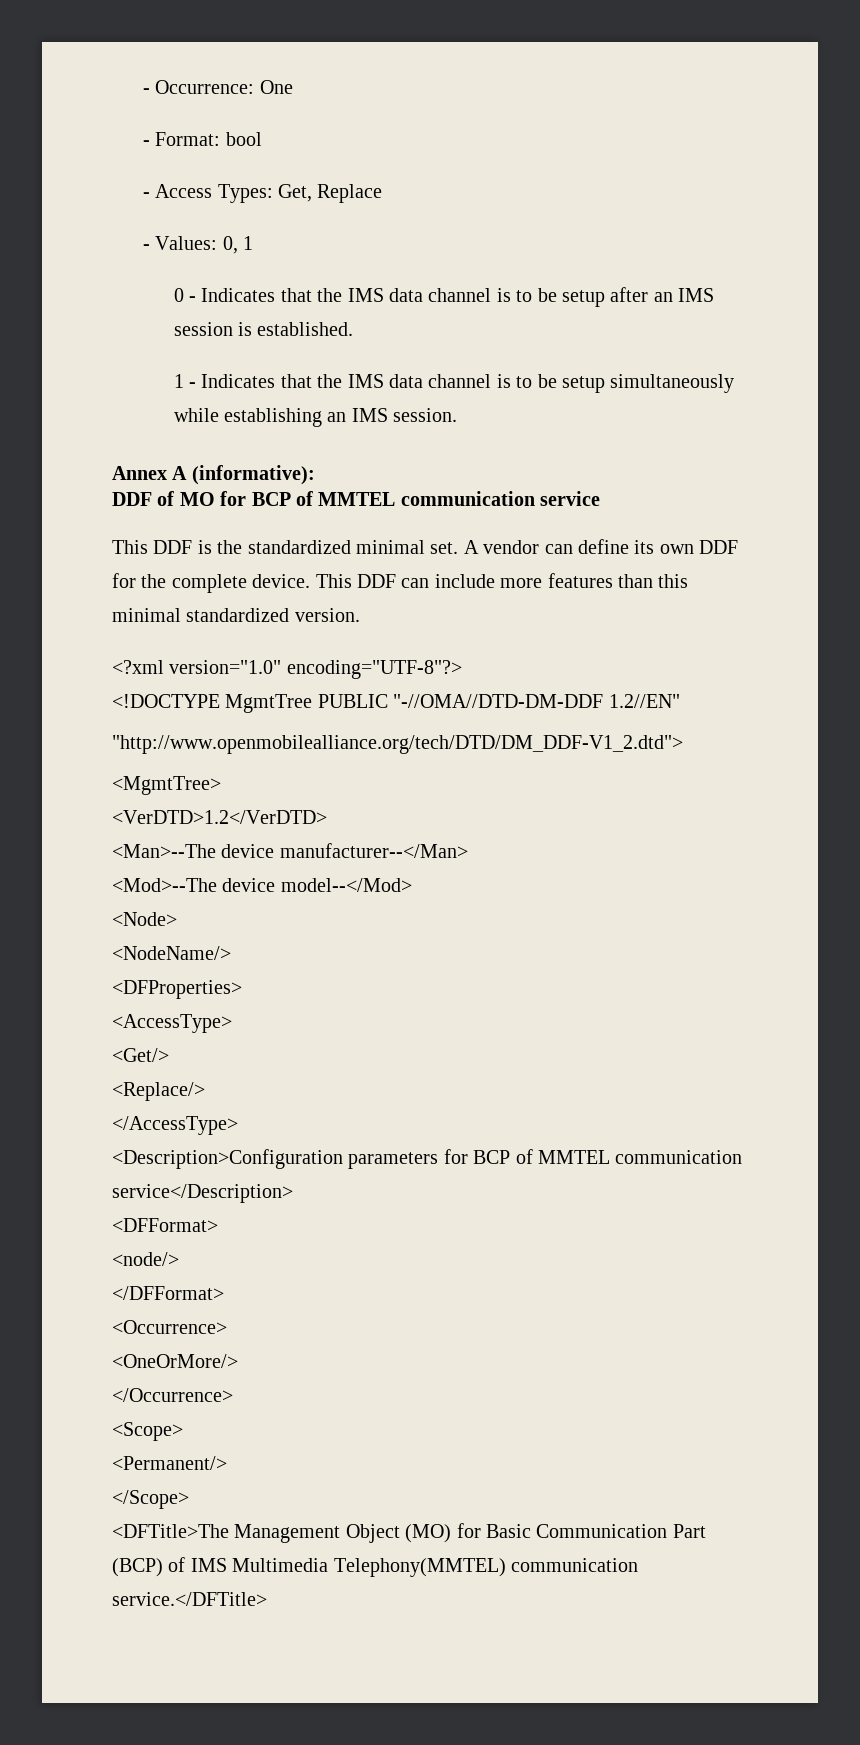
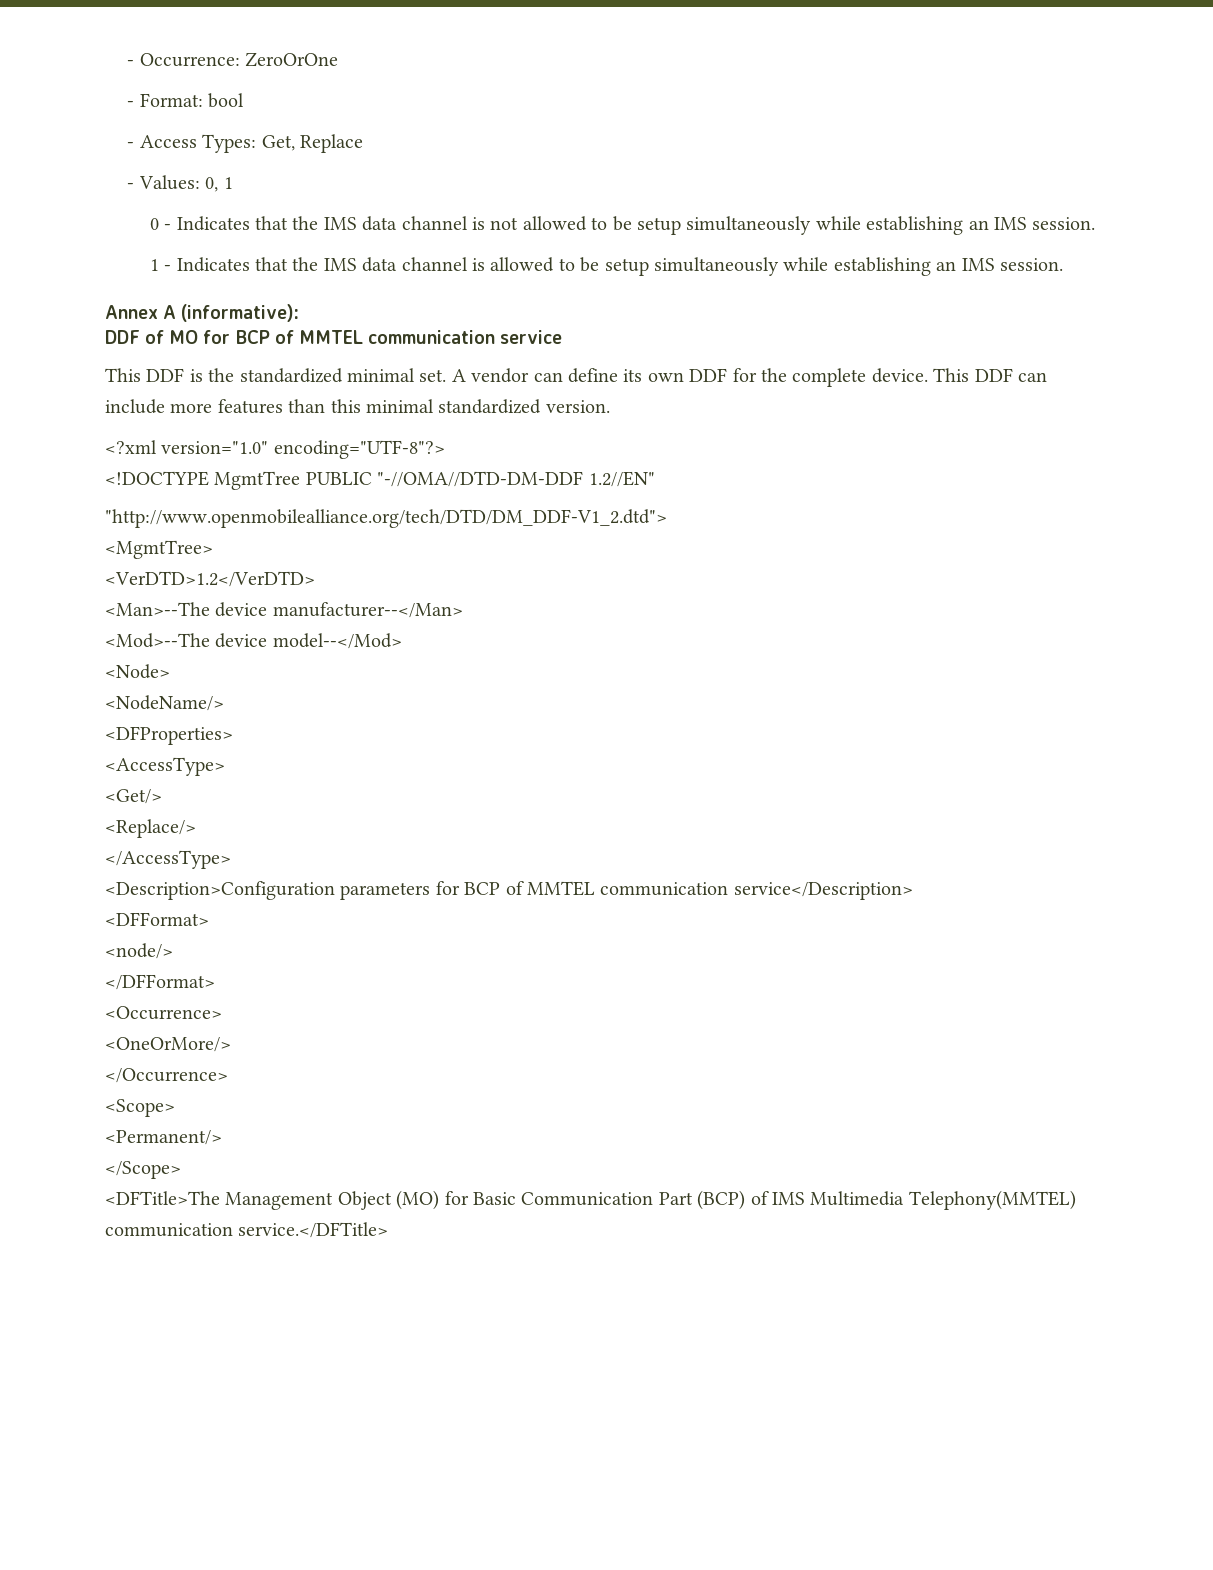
- - Occurrence: One
+ - Occurrence: ZeroOrOne
- 0 - Indicates that the IMS data channel is to be setup after an IMS session is established.
+ 0 - Indicates that the IMS data channel is not allowed to be setup simultaneously while establishing an IMS session.
- 1 - Indicates that the IMS data channel is to be setup simultaneously while establishing an IMS session.
+ 1 - Indicates that the IMS data channel is allowed to be setup simultaneously while establishing an IMS session.

